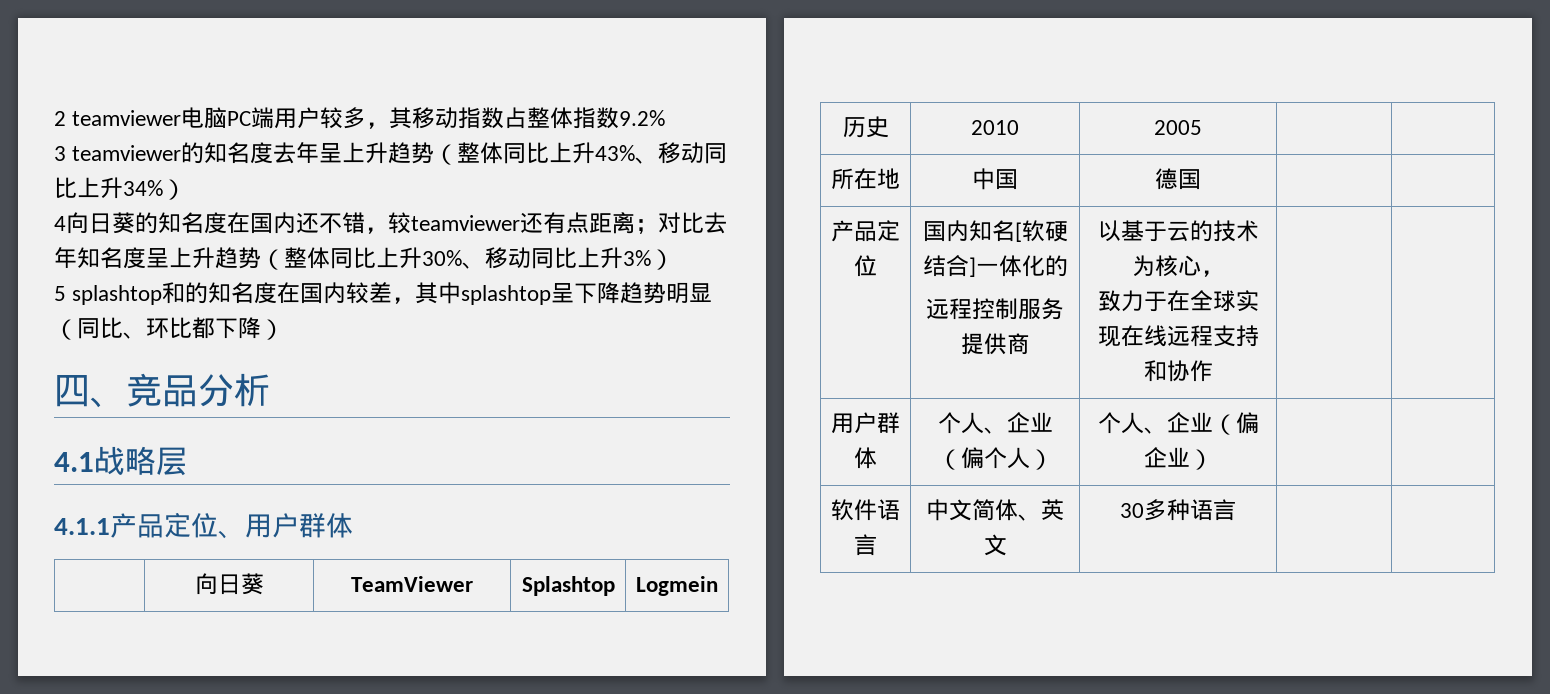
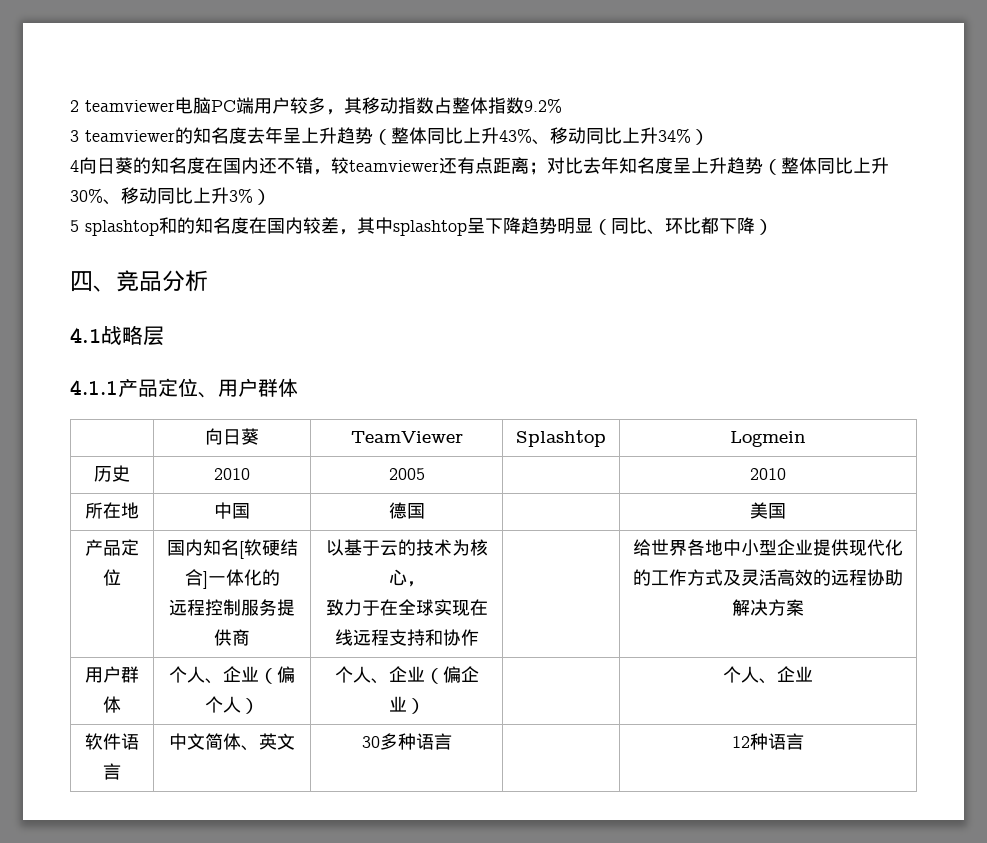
- 历史 | 2010 | 2005 | |
+ 历史 | 2010 | 2005 | | 2010
- 所在地 | 中国 | 德国 | |
+ 所在地 | 中国 | 德国 | | 美国
+ 给世界各地中小型企业提供现代化的工作方式及灵活高效的远程协助解决方案
- 用户群体 | 个人、企业（偏个人） | 个人、企业（偏企业） | |
+ 用户群体 | 个人、企业（偏个人） | 个人、企业（偏企业） | | 个人、企业
- 软件语言 | 中文简体、英文 | 30多种语言 | |
+ 软件语言 | 中文简体、英文 | 30多种语言 | | 12种语言

